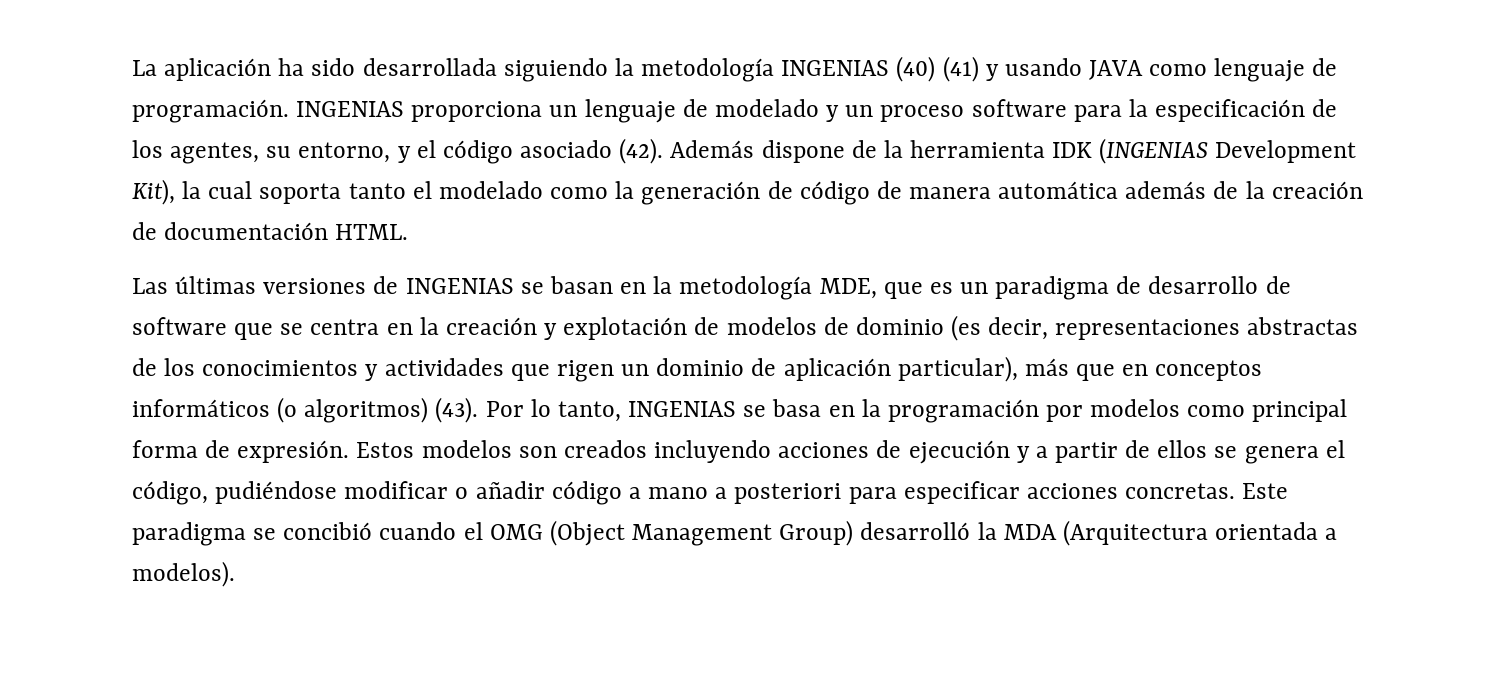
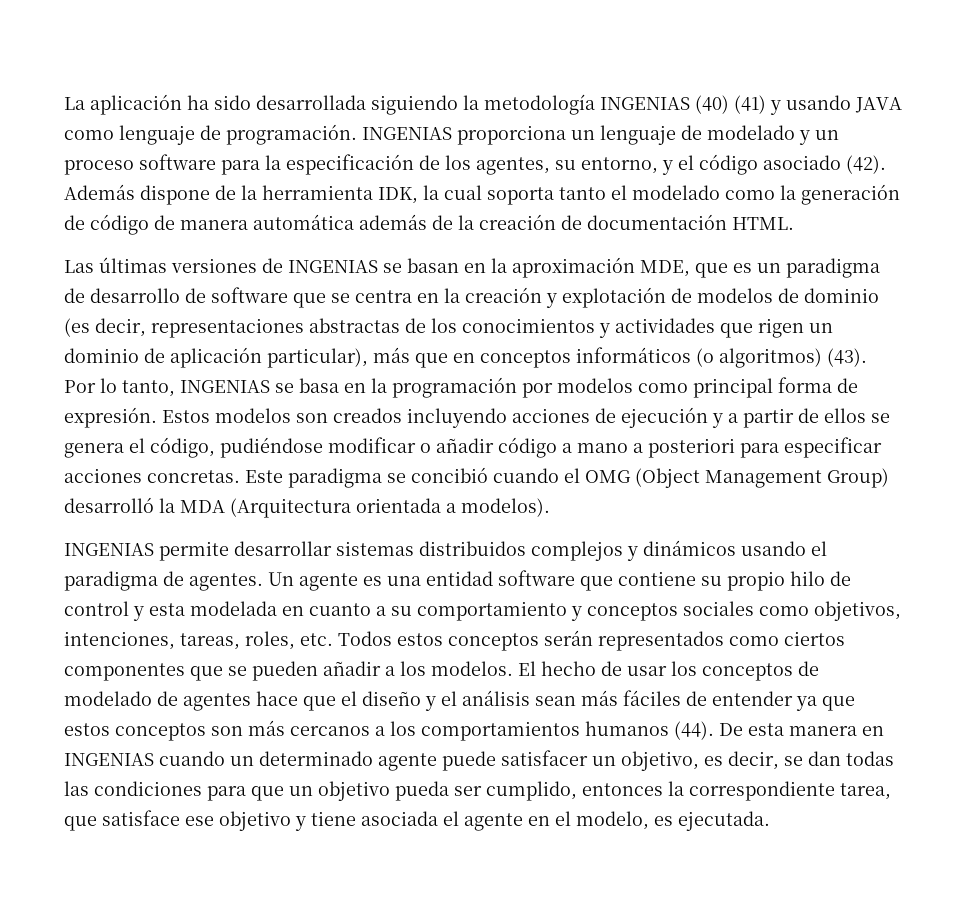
- Además dispone de la herramienta IDK (INGENIAS Development Kit), la cual soporta tanto el modelado como la generación de código de manera automática además de la creación de documentación HTML.
+ Además dispone de la herramienta IDK, la cual soporta tanto el modelado como la generación de código de manera automática además de la creación de documentación HTML.
- Las últimas versiones de INGENIAS se basan en la metodología MDE, que es un paradigma de desarrollo de software que se centra en la creación y explotación de modelos de dominio (es decir, representaciones abstractas de los conocimientos y actividades que rigen un dominio de aplicación particular), más que en conceptos informáticos (o algoritmos) (43).
+ Las últimas versiones de INGENIAS se basan en la aproximación MDE, que es un paradigma de desarrollo de software que se centra en la creación y explotación de modelos de dominio (es decir, representaciones abstractas de los conocimientos y actividades que rigen un dominio de aplicación particular), más que en conceptos informáticos (o algoritmos) (43).
+ INGENIAS permite desarrollar sistemas distribuidos complejos y dinámicos usando el paradigma de agentes. Un agente es una entidad software que contiene su propio hilo de control y esta modelada en cuanto a su comportamiento y conceptos sociales como objetivos, intenciones, tareas, roles, etc. Todos estos conceptos serán representados como ciertos componentes que se pueden añadir a los modelos. El hecho de usar los conceptos de modelado de agentes hace que el diseño y el análisis sean más fáciles de entender ya que estos conceptos son más cercanos a los comportamientos humanos (44). De esta manera en INGENIAS cuando un determinado agente puede satisfacer un objetivo, es decir, se dan todas las condiciones para que un objetivo pueda ser cumplido, entonces la correspondiente tarea, que satisface ese objetivo y tiene asociada el agente en el modelo, es ejecutada.

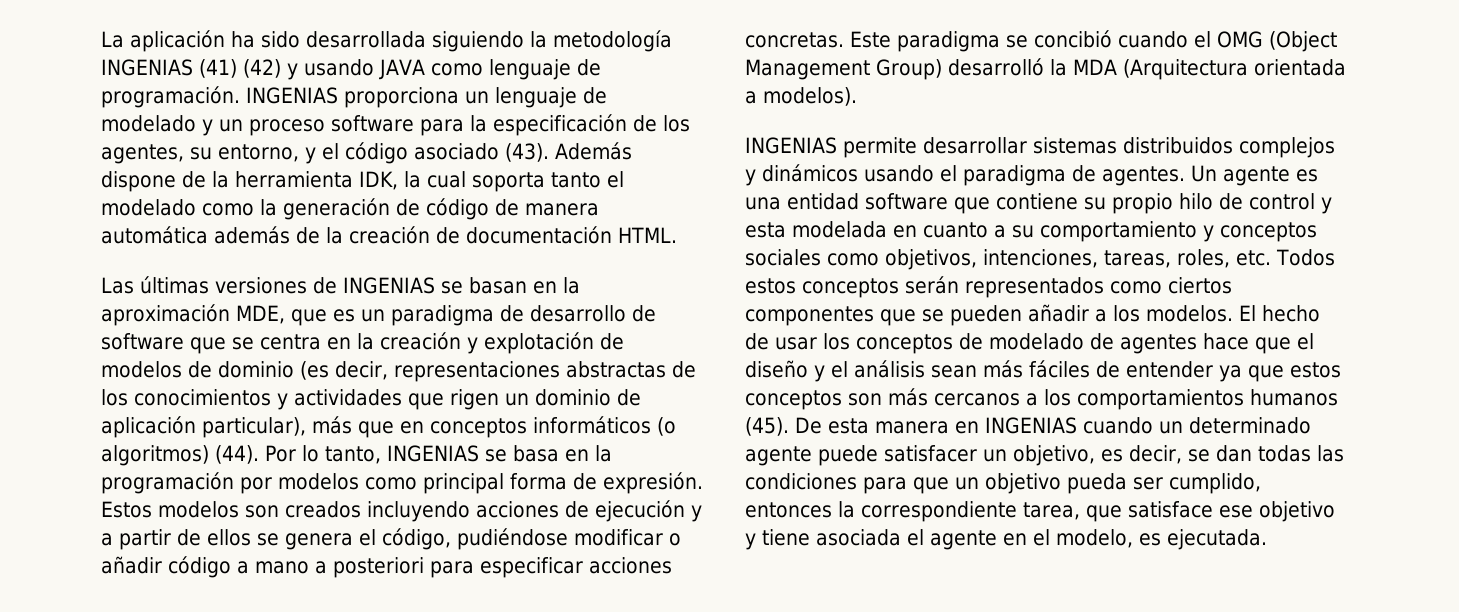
- La aplicación ha sido desarrollada siguiendo la metodología INGENIAS (40) (41) y usando JAVA como lenguaje de programación.
+ La aplicación ha sido desarrollada siguiendo la metodología INGENIAS (41) (42) y usando JAVA como lenguaje de programación.
- INGENIAS proporciona un lenguaje de modelado y un proceso software para la especificación de los agentes, su entorno, y el código asociado (42).
+ INGENIAS proporciona un lenguaje de modelado y un proceso software para la especificación de los agentes, su entorno, y el código asociado (43).
- Las últimas versiones de INGENIAS se basan en la aproximación MDE, que es un paradigma de desarrollo de software que se centra en la creación y explotación de modelos de dominio (es decir, representaciones abstractas de los conocimientos y actividades que rigen un dominio de aplicación particular), más que en conceptos informáticos (o algoritmos) (43).
+ Las últimas versiones de INGENIAS se basan en la aproximación MDE, que es un paradigma de desarrollo de software que se centra en la creación y explotación de modelos de dominio (es decir, representaciones abstractas de los conocimientos y actividades que rigen un dominio de aplicación particular), más que en conceptos informáticos (o algoritmos) (44).
- El hecho de usar los conceptos de modelado de agentes hace que el diseño y el análisis sean más fáciles de entender ya que estos conceptos son más cercanos a los comportamientos humanos (44).
+ El hecho de usar los conceptos de modelado de agentes hace que el diseño y el análisis sean más fáciles de entender ya que estos conceptos son más cercanos a los comportamientos humanos (45).

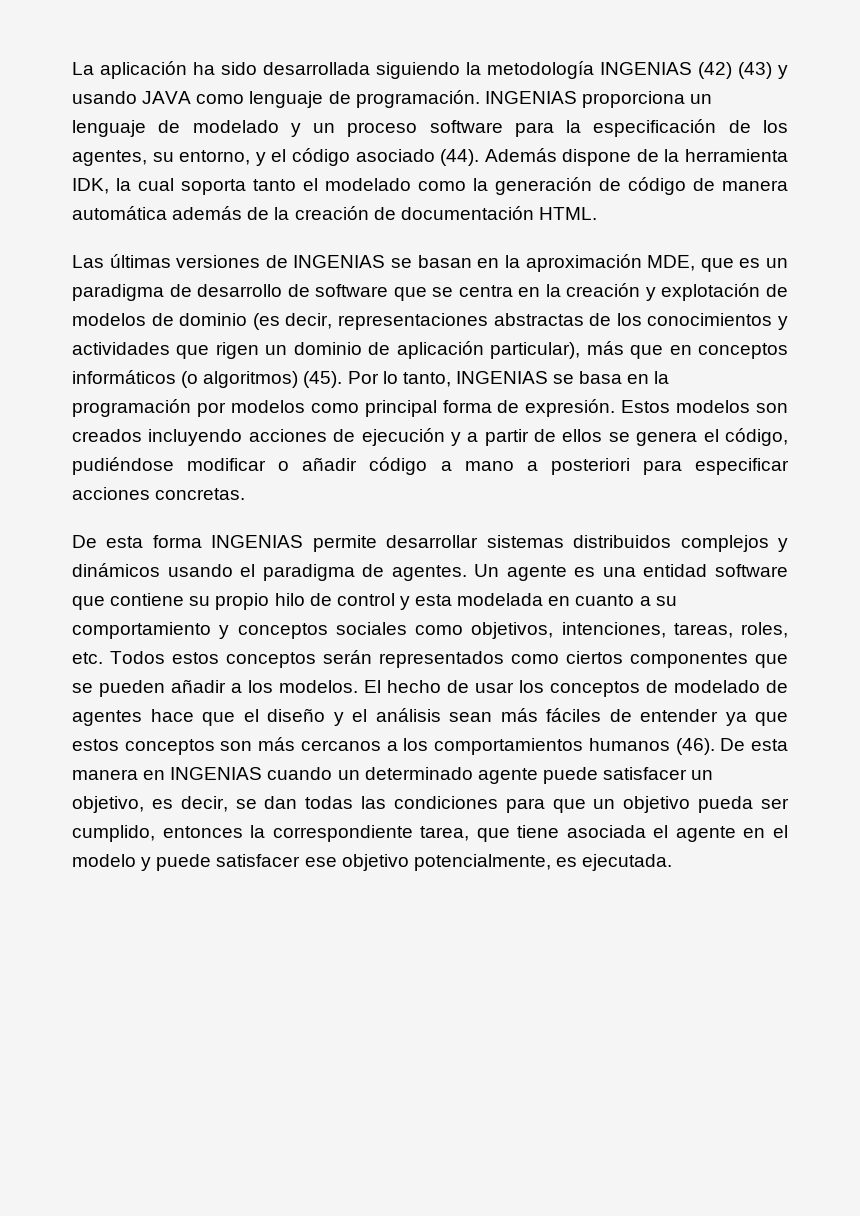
- La aplicación ha sido desarrollada siguiendo la metodología INGENIAS (41) (42) y usando JAVA como lenguaje de programación.
+ La aplicación ha sido desarrollada siguiendo la metodología INGENIAS (42) (43) y usando JAVA como lenguaje de programación.
- INGENIAS proporciona un lenguaje de modelado y un proceso software para la especificación de los agentes, su entorno, y el código asociado (43).
+ INGENIAS proporciona un lenguaje de modelado y un proceso software para la especificación de los agentes, su entorno, y el código asociado (44).
- Las últimas versiones de INGENIAS se basan en la aproximación MDE, que es un paradigma de desarrollo de software que se centra en la creación y explotación de modelos de dominio (es decir, representaciones abstractas de los conocimientos y actividades que rigen un dominio de aplicación particular), más que en conceptos informáticos (o algoritmos) (44).
+ Las últimas versiones de INGENIAS se basan en la aproximación MDE, que es un paradigma de desarrollo de software que se centra en la creación y explotación de modelos de dominio (es decir, representaciones abstractas de los conocimientos y actividades que rigen un dominio de aplicación particular), más que en conceptos informáticos (o algoritmos) (45).
- Estos modelos son creados incluyendo acciones de ejecución y a partir de ellos se genera el código, pudiéndose modificar o añadir código a mano a posteriori para especificar acciones concretas. Este paradigma se concibió cuando el OMG (Object Management Group) desarrolló la MDA (Arquitectura orientada a modelos).
- INGENIAS permite desarrollar sistemas distribuidos complejos y dinámicos usando el paradigma de agentes.
+ Estos modelos son creados incluyendo acciones de ejecución y a partir de ellos se genera el código, pudiéndose modificar o añadir código a mano a posteriori para especificar acciones concretas.
+ De esta forma INGENIAS permite desarrollar sistemas distribuidos complejos y dinámicos usando el paradigma de agentes.
- El hecho de usar los conceptos de modelado de agentes hace que el diseño y el análisis sean más fáciles de entender ya que estos conceptos son más cercanos a los comportamientos humanos (45).
+ El hecho de usar los conceptos de modelado de agentes hace que el diseño y el análisis sean más fáciles de entender ya que estos conceptos son más cercanos a los comportamientos humanos (46).
- De esta manera en INGENIAS cuando un determinado agente puede satisfacer un objetivo, es decir, se dan todas las condiciones para que un objetivo pueda ser cumplido, entonces la correspondiente tarea, que satisface ese objetivo y tiene asociada el agente en el modelo, es ejecutada.
+ De esta manera en INGENIAS cuando un determinado agente puede satisfacer un objetivo, es decir, se dan todas las condiciones para que un objetivo pueda ser cumplido, entonces la correspondiente tarea, que tiene asociada el agente en el modelo y puede satisfacer ese objetivo potencialmente, es ejecutada.

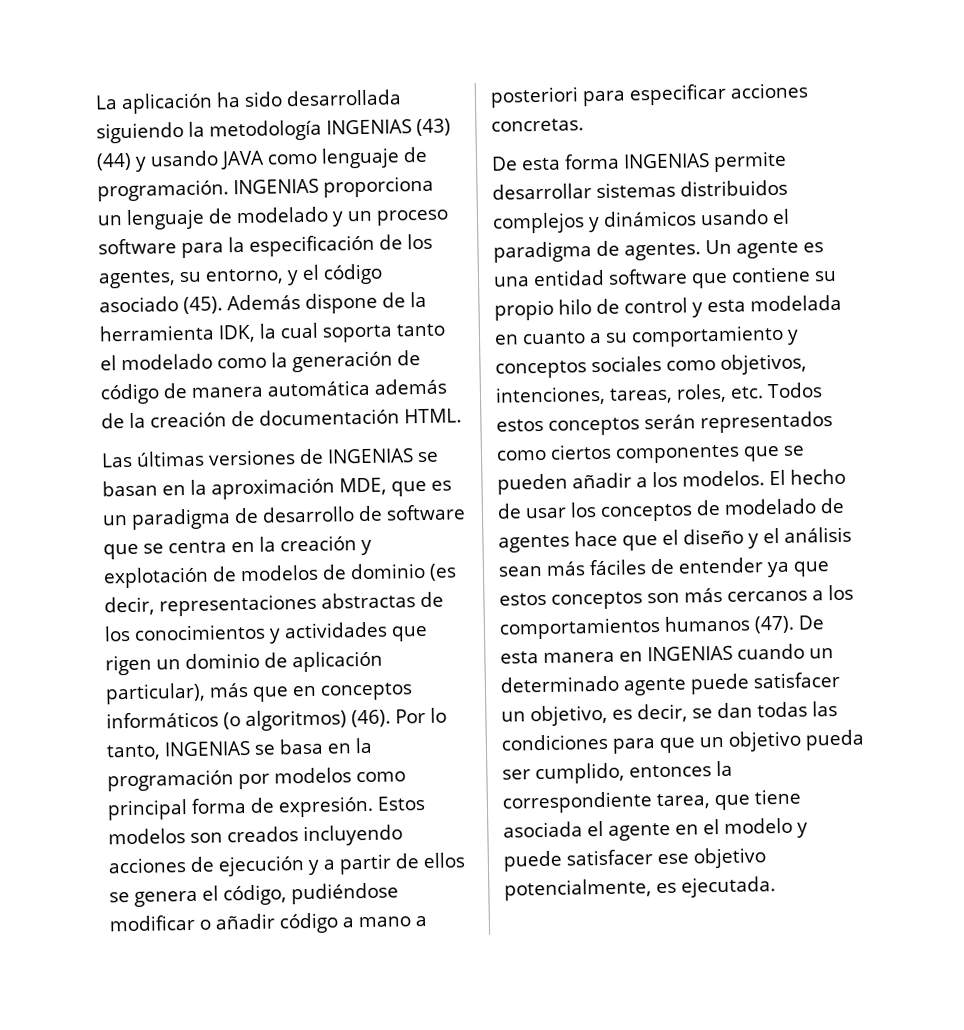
- La aplicación ha sido desarrollada siguiendo la metodología INGENIAS (42) (43) y usando JAVA como lenguaje de programación.
+ La aplicación ha sido desarrollada siguiendo la metodología INGENIAS (43) (44) y usando JAVA como lenguaje de programación.
- INGENIAS proporciona un lenguaje de modelado y un proceso software para la especificación de los agentes, su entorno, y el código asociado (44).
+ INGENIAS proporciona un lenguaje de modelado y un proceso software para la especificación de los agentes, su entorno, y el código asociado (45).
- Las últimas versiones de INGENIAS se basan en la aproximación MDE, que es un paradigma de desarrollo de software que se centra en la creación y explotación de modelos de dominio (es decir, representaciones abstractas de los conocimientos y actividades que rigen un dominio de aplicación particular), más que en conceptos informáticos (o algoritmos) (45).
+ Las últimas versiones de INGENIAS se basan en la aproximación MDE, que es un paradigma de desarrollo de software que se centra en la creación y explotación de modelos de dominio (es decir, representaciones abstractas de los conocimientos y actividades que rigen un dominio de aplicación particular), más que en conceptos informáticos (o algoritmos) (46).
- El hecho de usar los conceptos de modelado de agentes hace que el diseño y el análisis sean más fáciles de entender ya que estos conceptos son más cercanos a los comportamientos humanos (46).
+ El hecho de usar los conceptos de modelado de agentes hace que el diseño y el análisis sean más fáciles de entender ya que estos conceptos son más cercanos a los comportamientos humanos (47).

